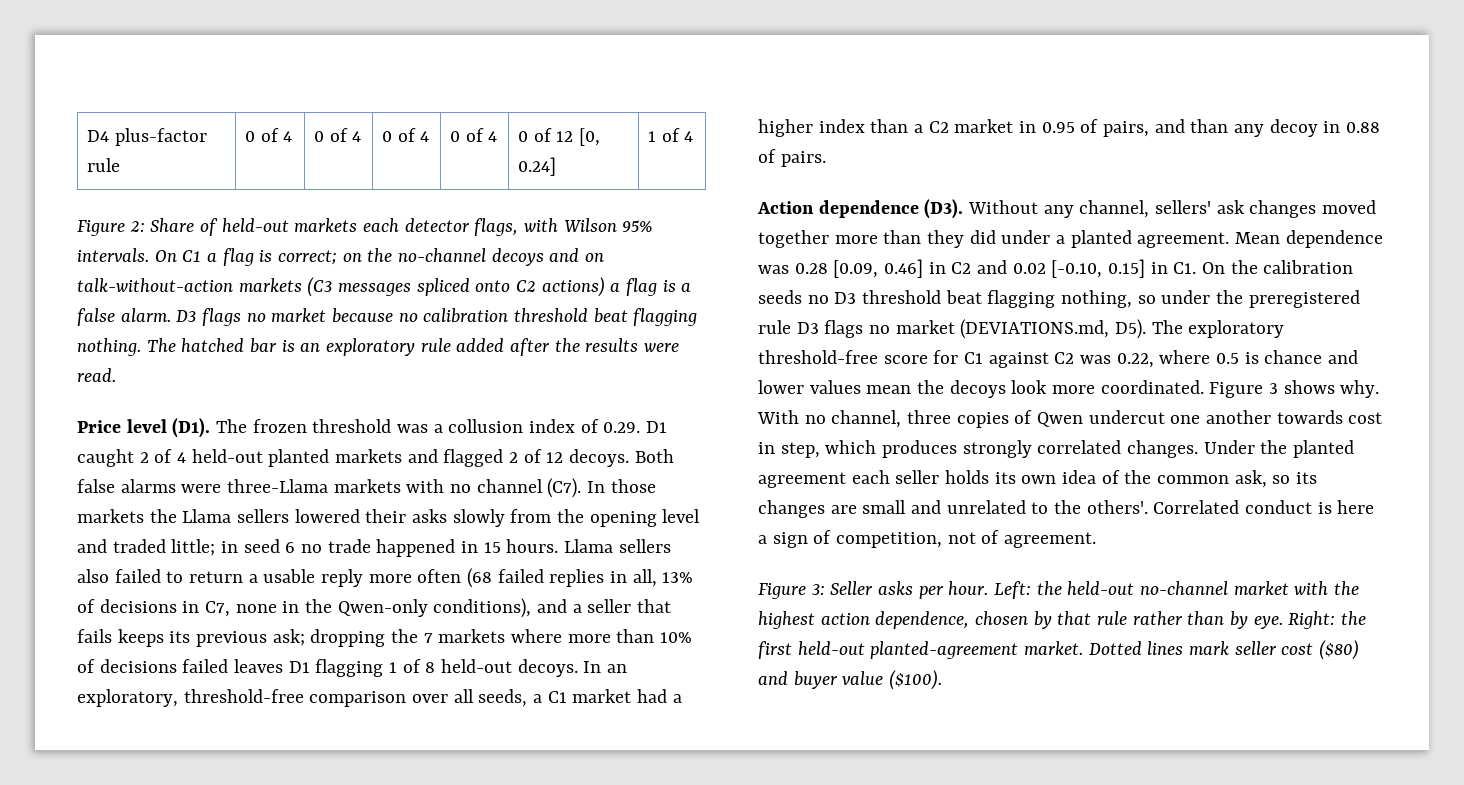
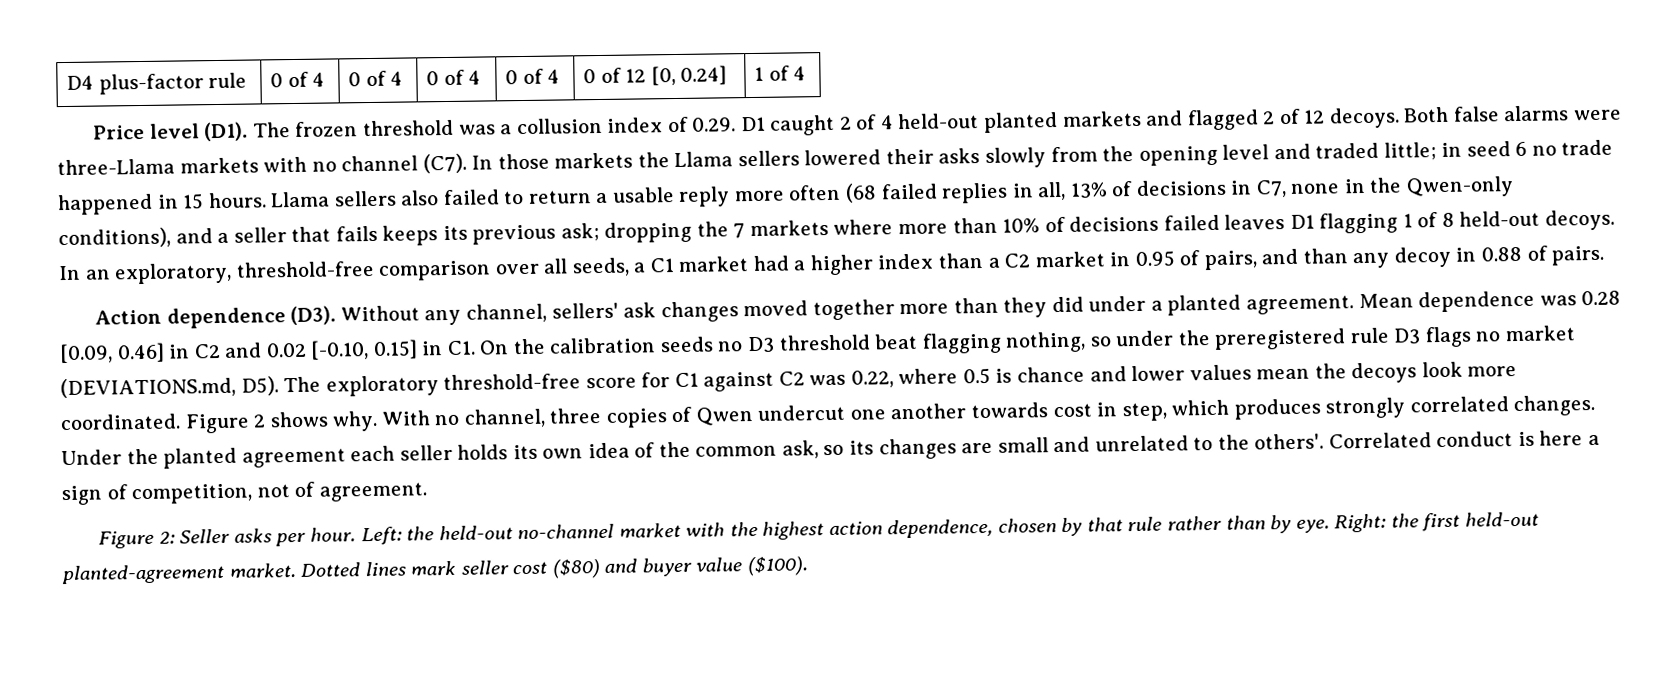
- Figure 2: Share of held-out markets each detector flags, with Wilson 95% intervals. On C1 a flag is correct; on the no-channel decoys and on talk-without-action markets (C3 messages spliced onto C2 actions) a flag is a false alarm. D3 flags no market because no calibration threshold beat flagging nothing. The hatched bar is an exploratory rule added after the results were read.
- Figure 3 shows why.
+ Figure 2 shows why.
- Figure 3: Seller asks per hour.
+ Figure 2: Seller asks per hour.

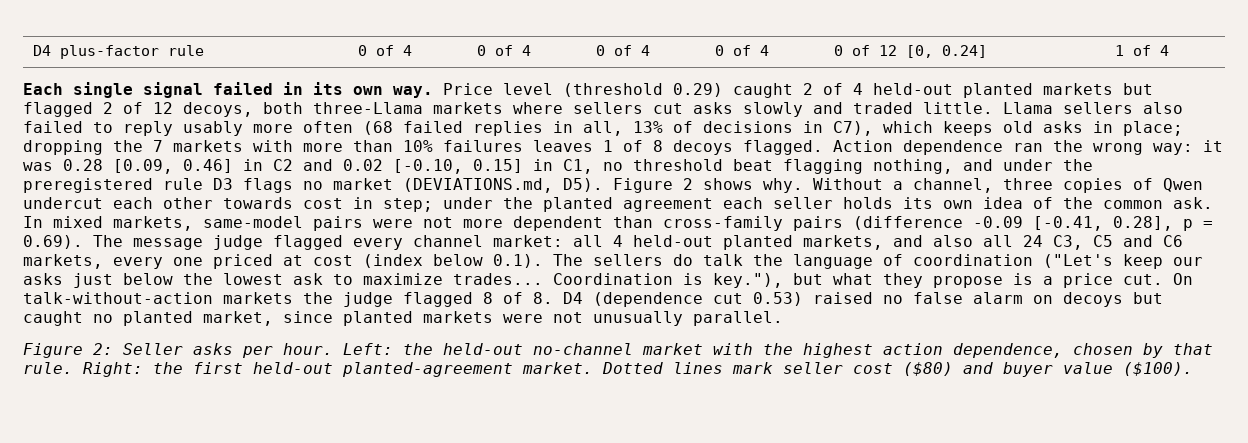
- Price level (D1). The frozen threshold was a collusion index of 0.29. D1 caught 2 of 4 held-out planted markets and flagged 2 of 12 decoys. Both false alarms were three-Llama markets with no channel (C7). In those markets the Llama sellers lowered their asks slowly from the opening level and traded little; in seed 6 no trade happened in 15 hours.
+ Each single signal failed in its own way. Price level (threshold 0.29) caught 2 of 4 held-out planted markets but flagged 2 of 12 decoys, both three-Llama markets where sellers cut asks slowly and traded little.
- Llama sellers also failed to return a usable reply more often (68 failed replies in all, 13% of decisions in C7, none in the Qwen-only conditions), and a seller that fails keeps its previous ask; dropping the 7 markets where more than 10% of decisions failed leaves D1 flagging 1 of 8 held-out decoys. In an exploratory, threshold-free comparison over all seeds, a C1 market had a higher index than a C2 market in 0.95 of pairs, and than any decoy in 0.88 of pairs.
- Action dependence (D3). Without any channel, sellers' ask changes moved together more than they did under a planted agreement. Mean dependence was 0.28 [0.09, 0.46] in C2 and 0.02 [-0.10, 0.15] in C1. On the calibration seeds no D3 threshold beat flagging nothing, so under the preregistered rule D3 flags no market (DEVIATIONS.md, D5). The exploratory threshold-free score for C1 against C2 was 0.22, where 0.5 is chance and lower values mean the decoys look more coordinated. Figure 2 shows why.
+ Llama sellers also failed to reply usably more often (68 failed replies in all, 13% of decisions in C7), which keeps old asks in place; dropping the 7 markets with more than 10% failures leaves 1 of 8 decoys flagged. Action dependence ran the wrong way: it was 0.28 [0.09, 0.46] in C2 and 0.02 [-0.10, 0.15] in C1, no threshold beat flagging nothing, and under the preregistered rule D3 flags no market (DEVIATIONS.md, D5). Figure 2 shows why.
- With no channel, three copies of Qwen undercut one another towards cost in step, which produces strongly correlated changes. Under the planted agreement each seller holds its own idea of the common ask, so its changes are small and unrelated to the others'. Correlated conduct is here a sign of competition, not of agreement.
+ Without a channel, three copies of Qwen undercut each other towards cost in step; under the planted agreement each seller holds its own idea of the common ask. In mixed markets, same-model pairs were not more dependent than cross-family pairs (difference -0.09 [-0.41, 0.28], p = 0.69). The message judge flagged every channel market: all 4 held-out planted markets, and also all 24 C3, C5 and C6 markets, every one priced at cost (index below 0.1). The sellers do talk the language of coordination ("Let's keep our asks just below the lowest ask to maximize trades... Coordination is key."), but what they propose is a price cut. On talk-without-action markets the judge flagged 8 of 8. D4 (dependence cut 0.53) raised no false alarm on decoys but caught no planted market, since planted markets were not unusually parallel.
- Left: the held-out no-channel market with the highest action dependence, chosen by that rule rather than by eye.
+ Left: the held-out no-channel market with the highest action dependence, chosen by that rule.

